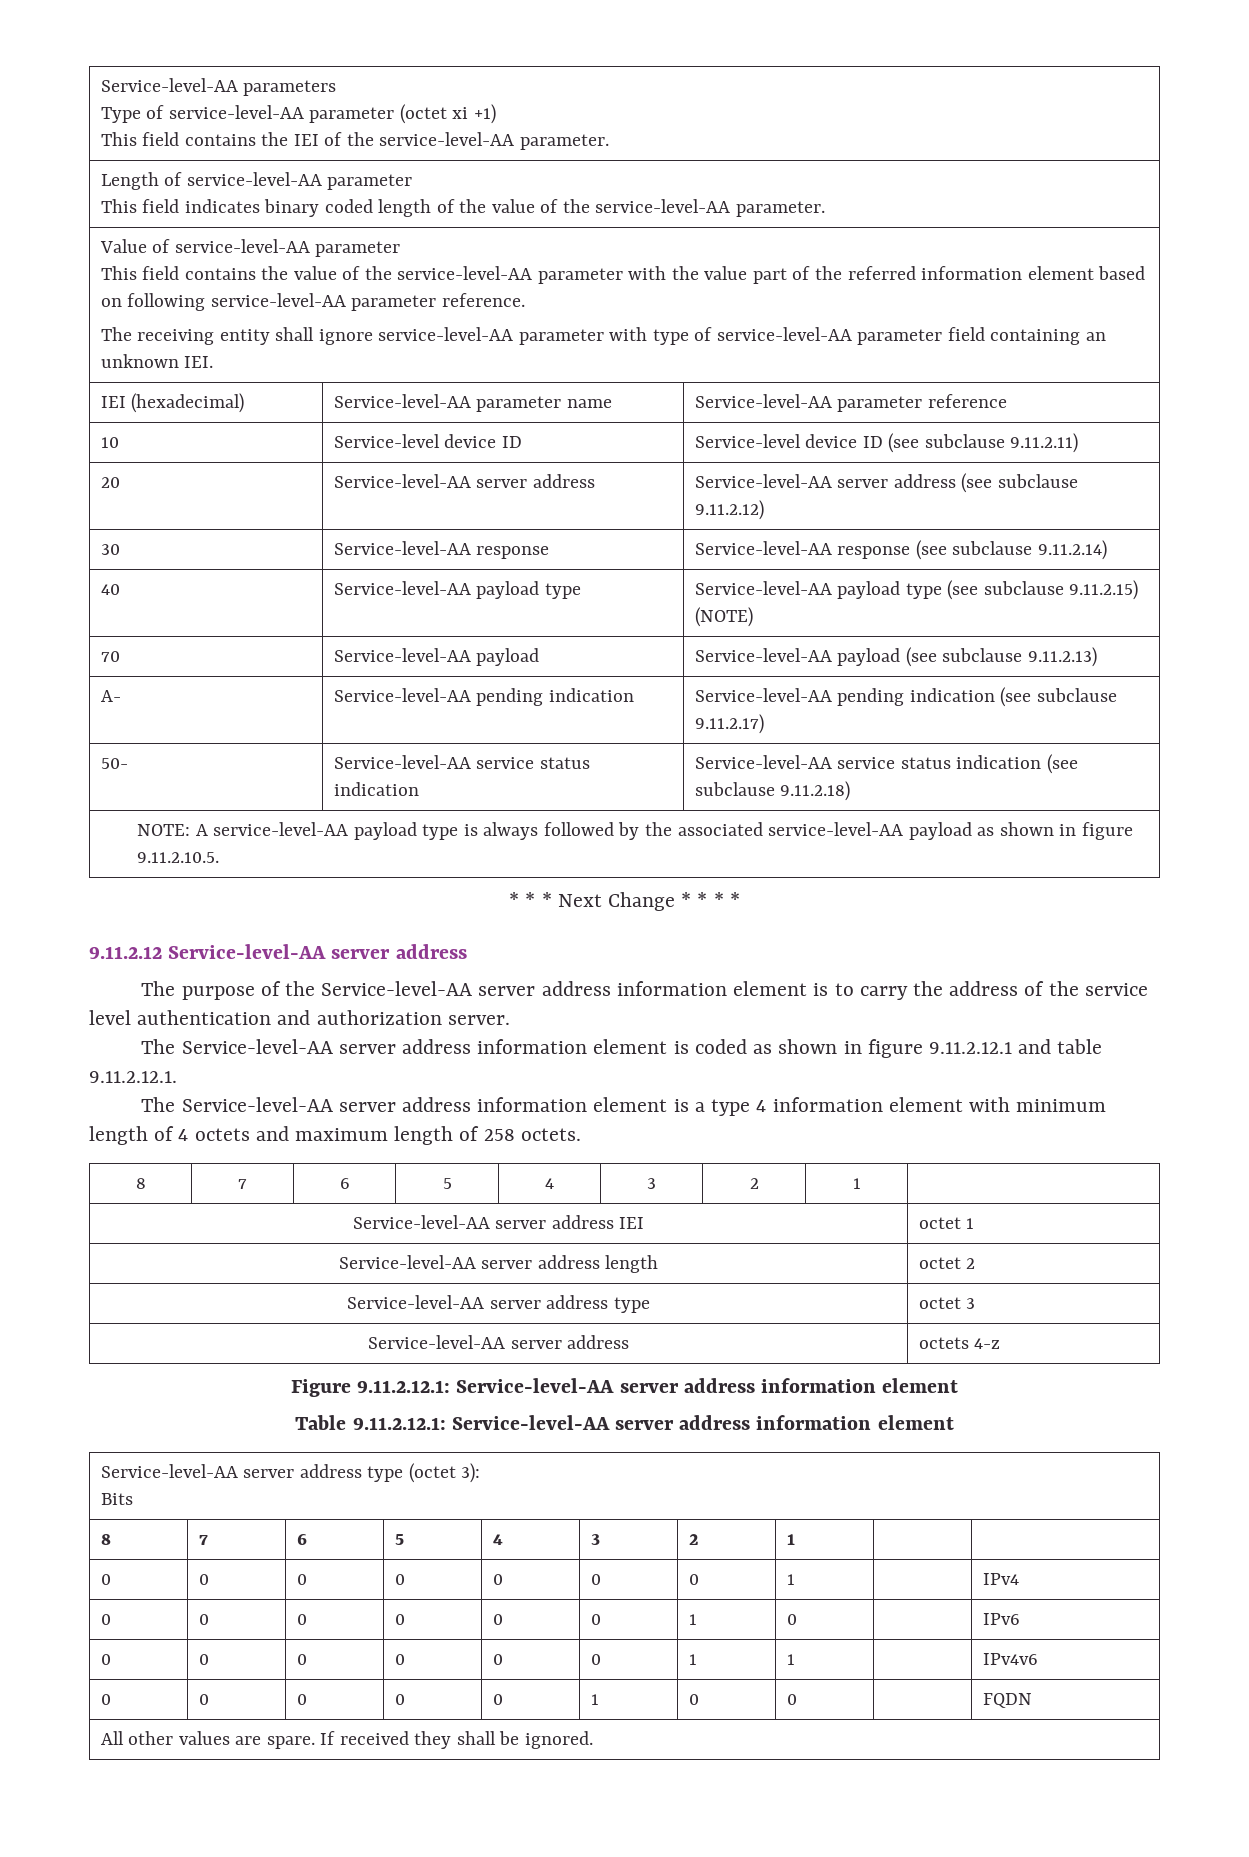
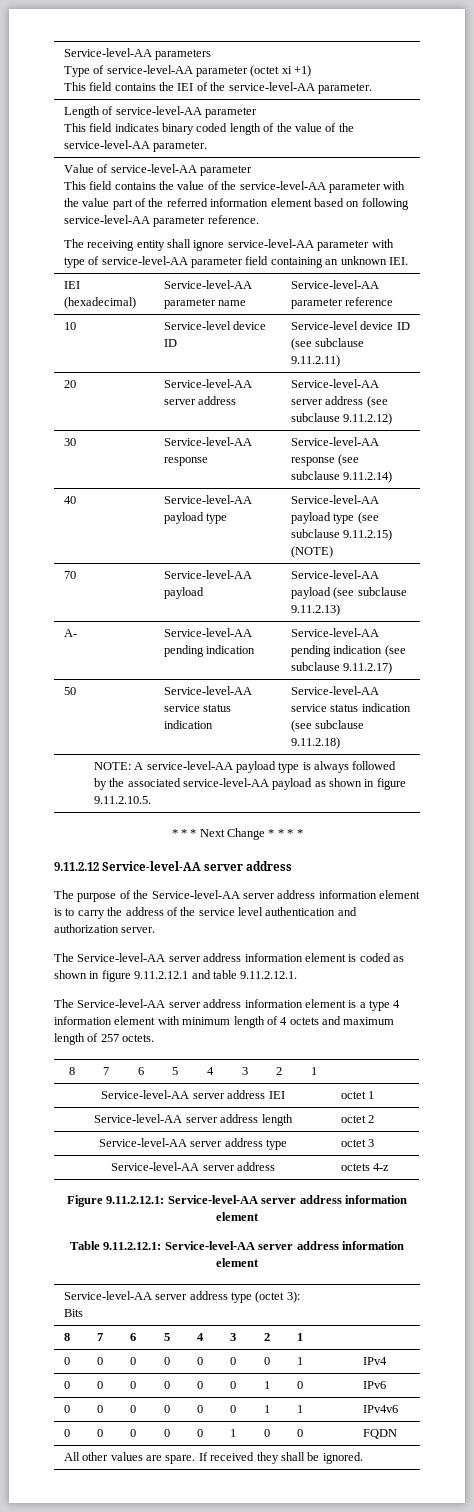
- 50- | Service-level-AA service status indication | Service-level-AA service status indication (see subclause 9.11.2.18)
+ 50 | Service-level-AA service status indication | Service-level-AA service status indication (see subclause 9.11.2.18)
- The Service-level-AA server address information element is a type 4 information element with minimum length of 4 octets and maximum length of 258 octets.
+ The Service-level-AA server address information element is a type 4 information element with minimum length of 4 octets and maximum length of 257 octets.

